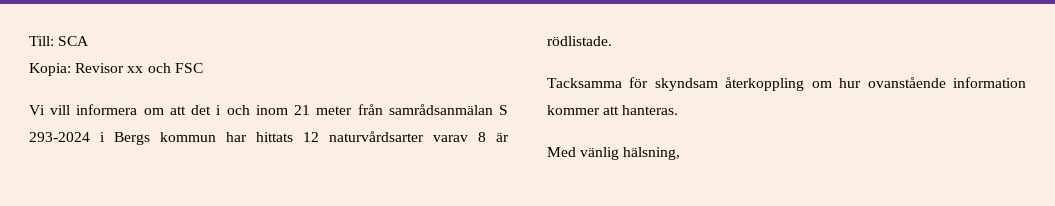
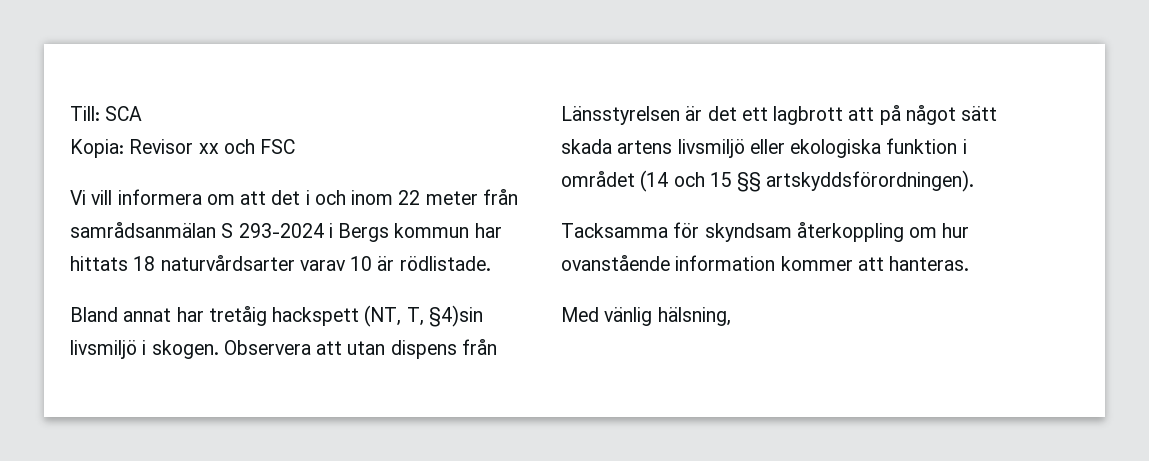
- Vi vill informera om att det i och inom 21 meter från samrådsanmälan S 293-2024 i Bergs kommun har hittats 12 naturvårdsarter varav 8 är rödlistade.
+ Vi vill informera om att det i och inom 22 meter från samrådsanmälan S 293-2024 i Bergs kommun har hittats 18 naturvårdsarter varav 10 är rödlistade.
+ Bland annat har tretåig hackspett (NT, T, §4)sin livsmiljö i skogen. Observera att utan dispens från Länsstyrelsen är det ett lagbrott att på något sätt skada artens livsmiljö eller ekologiska funktion i området (14 och 15 §§ artskyddsförordningen).

